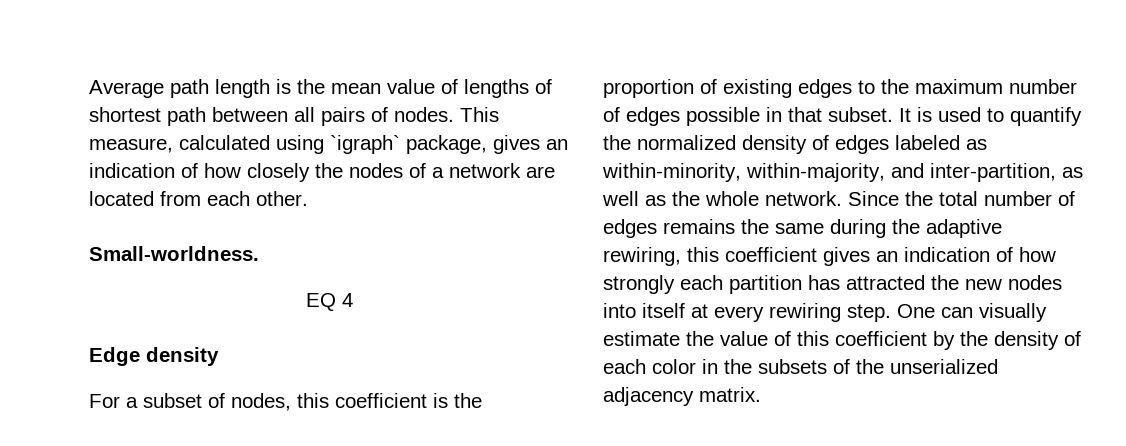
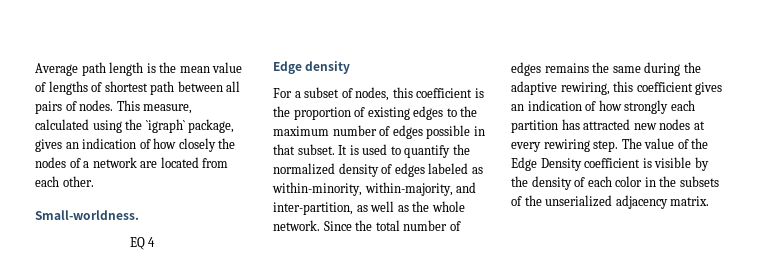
- This measure, calculated using `igraph` package, gives an indication of how closely the nodes of a network are located from each other.
+ This measure, calculated using the `igraph` package, gives an indication of how closely the nodes of a network are located from each other.
- Since the total number of edges remains the same during the adaptive rewiring, this coefficient gives an indication of how strongly each partition has attracted the new nodes into itself at every rewiring step.
+ Since the total number of edges remains the same during the adaptive rewiring, this coefficient gives an indication of how strongly each partition has attracted new nodes at every rewiring step.
- One can visually estimate the value of this coefficient by the density of each color in the subsets of the unserialized adjacency matrix.
+ The value of the Edge Density coefficient is visible by the density of each color in the subsets of the unserialized adjacency matrix.

